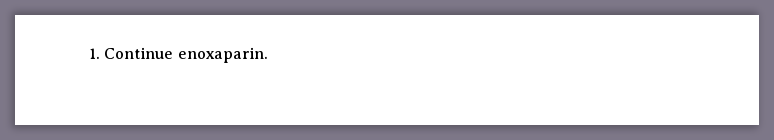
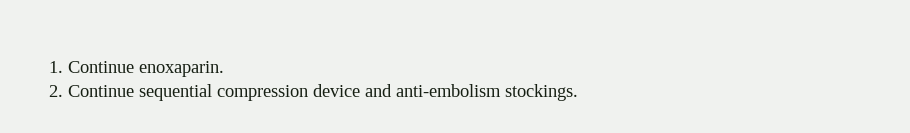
+ 2. Continue sequential compression device and anti-embolism stockings.

